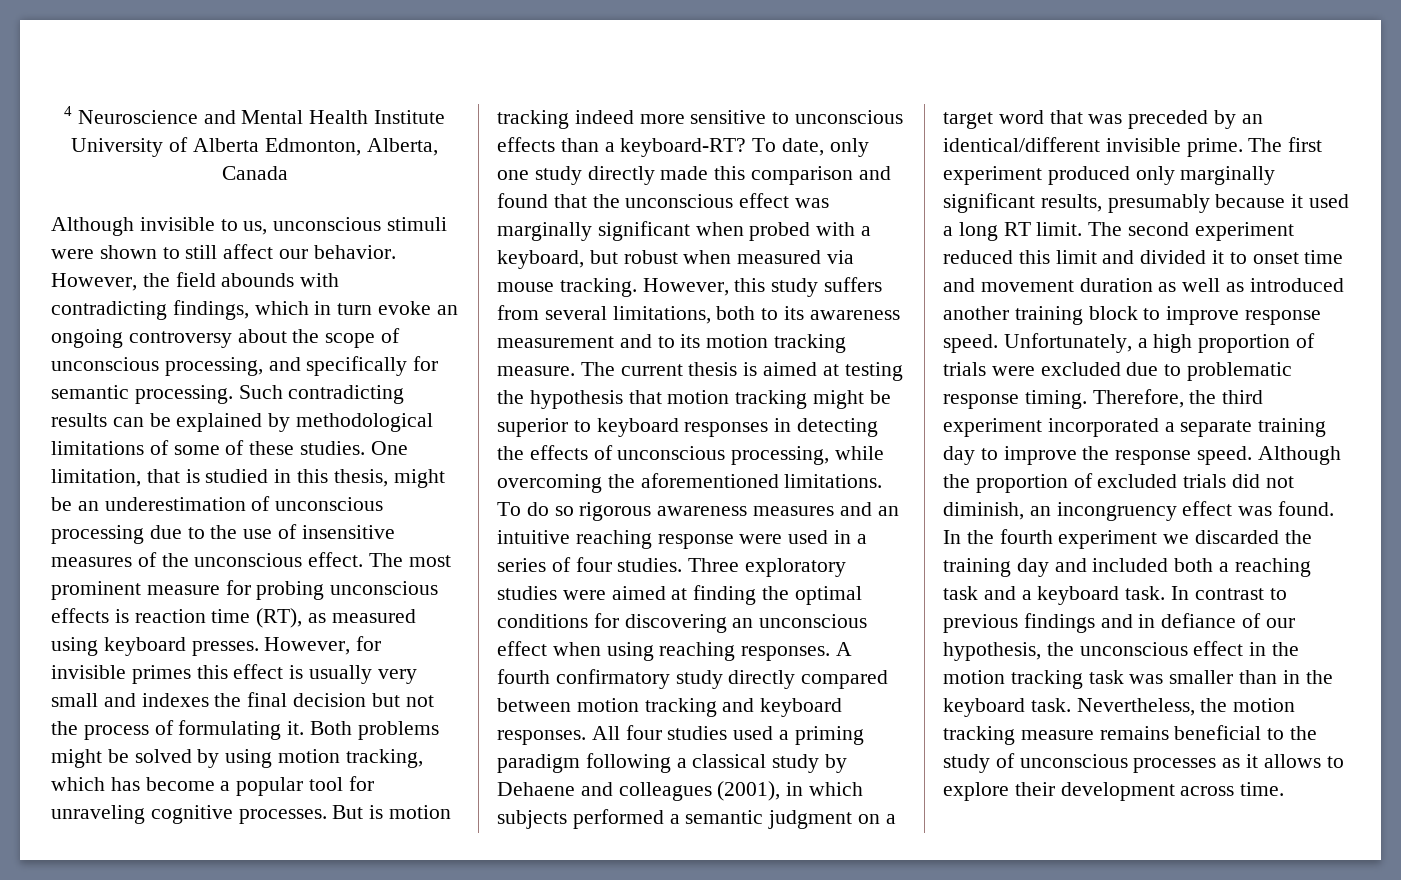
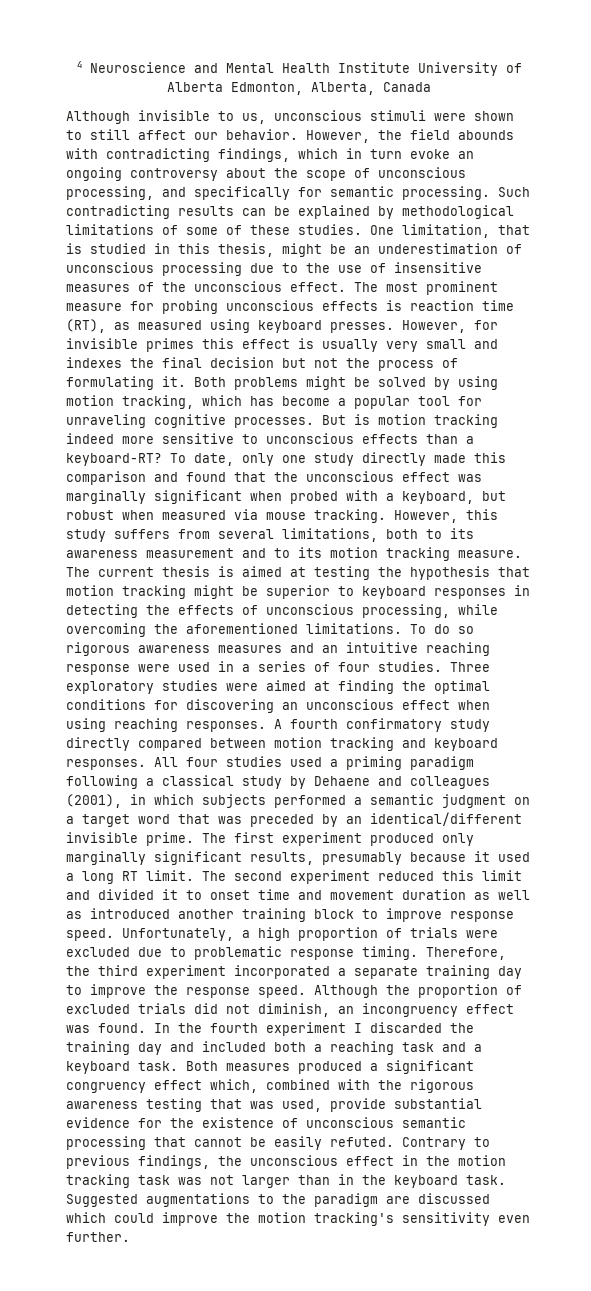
- In the fourth experiment we discarded the training day and included both a reaching task and a keyboard task.
+ In the fourth experiment I discarded the training day and included both a reaching task and a keyboard task.
- In contrast to previous findings and in defiance of our hypothesis, the unconscious effect in the motion tracking task was smaller than in the keyboard task.
+ Both measures produced a significant congruency effect which, combined with the rigorous awareness testing that was used, provide substantial evidence for the existence of unconscious semantic processing that cannot be easily refuted. Contrary to previous findings, the unconscious effect in the motion tracking task was not larger than in the keyboard task.
- Nevertheless, the motion tracking measure remains beneficial to the study of unconscious processes as it allows to explore their development across time.
+ Suggested augmentations to the paradigm are discussed which could improve the motion tracking's sensitivity even further.

